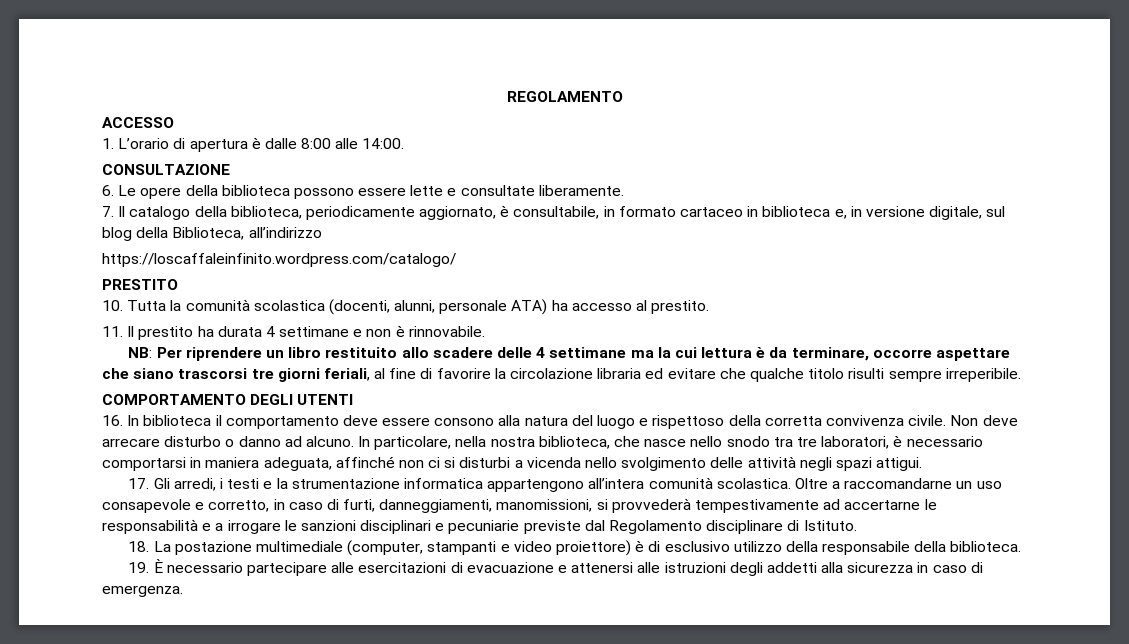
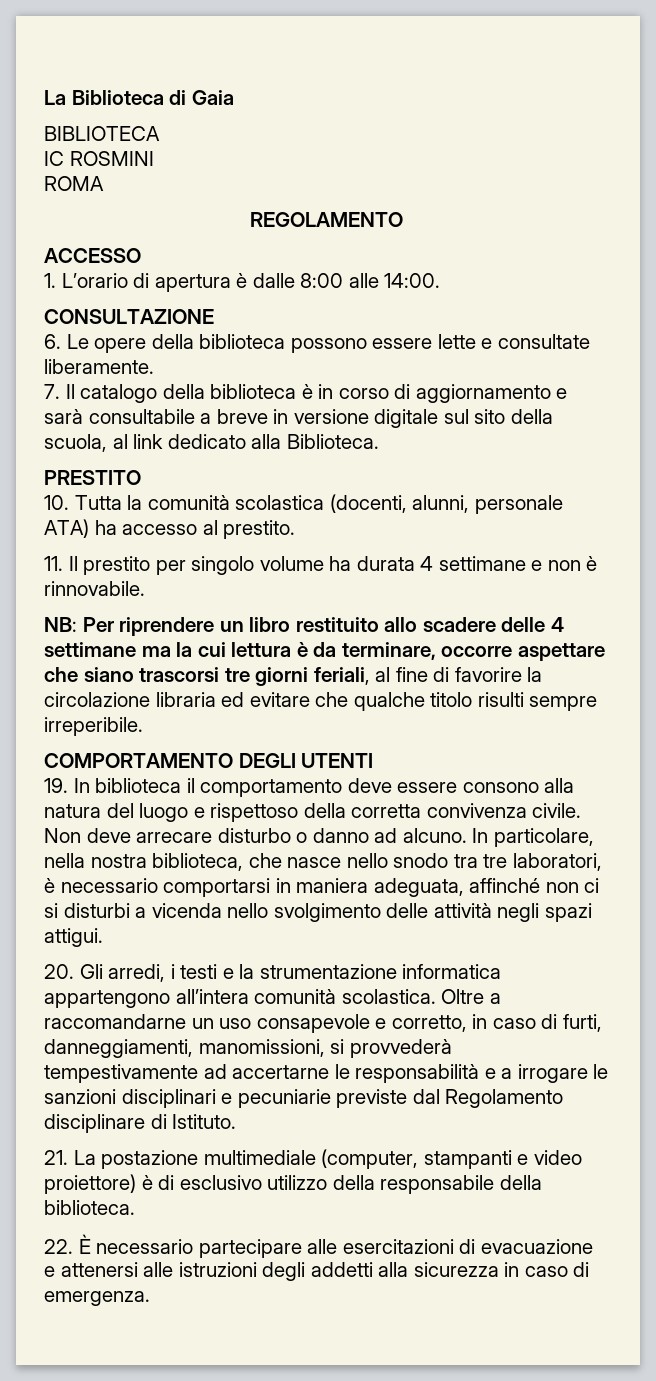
+ La Biblioteca di Gaia
+ BIBLIOTECA
+ IC ROSMINI
+ ROMA
- 7. Il catalogo della biblioteca, periodicamente aggiornato, è consultabile, in formato cartaceo in biblioteca e, in versione digitale, sul blog della Biblioteca, all’indirizzo
- https://loscaffaleinfinito.wordpress.com/catalogo/
+ 7. Il catalogo della biblioteca è in corso di aggiornamento e sarà consultabile a breve in versione digitale sul sito della scuola, al link dedicato alla Biblioteca.
- 11. Il prestito ha durata 4 settimane e non è rinnovabile.
+ 11. Il prestito per singolo volume ha durata 4 settimane e non è rinnovabile.
- 16. In biblioteca il comportamento deve essere consono alla natura del luogo e rispettoso della corretta convivenza civile.
+ 19. In biblioteca il comportamento deve essere consono alla natura del luogo e rispettoso della corretta convivenza civile.
- 17. Gli arredi, i testi e la strumentazione informatica appartengono all’intera comunità scolastica.
+ 20. Gli arredi, i testi e la strumentazione informatica appartengono all’intera comunità scolastica.
- 18. La postazione multimediale (computer, stampanti e video proiettore) è di esclusivo utilizzo della responsabile della biblioteca.
+ 21. La postazione multimediale (computer, stampanti e video proiettore) è di esclusivo utilizzo della responsabile della biblioteca.
- 19. È necessario partecipare alle esercitazioni di evacuazione e attenersi alle istruzioni degli addetti alla sicurezza in caso di emergenza.
+ 22. È necessario partecipare alle esercitazioni di evacuazione e attenersi alle istruzioni degli addetti alla sicurezza in caso di emergenza.

